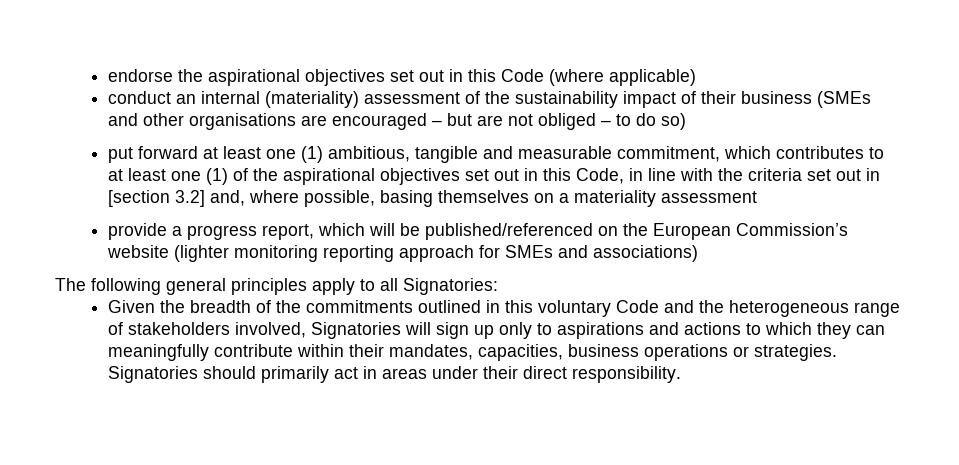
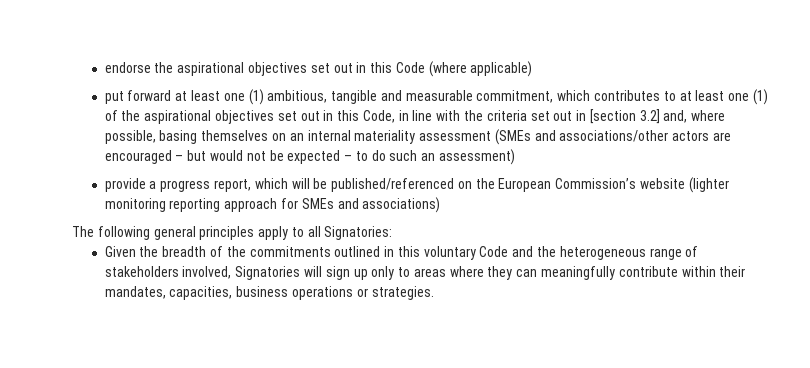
- conduct an internal (materiality) assessment of the sustainability impact of their business (SMEs and other organisations are encouraged – but are not obliged – to do so)
- put forward at least one (1) ambitious, tangible and measurable commitment, which contributes to at least one (1) of the aspirational objectives set out in this Code, in line with the criteria set out in [section 3.2] and, where possible, basing themselves on a materiality assessment
+ put forward at least one (1) ambitious, tangible and measurable commitment, which contributes to at least one (1) of the aspirational objectives set out in this Code, in line with the criteria set out in [section 3.2] and, where possible, basing themselves on an internal materiality assessment (SMEs and associations/other actors are encouraged – but would not be expected – to do such an assessment)
- Given the breadth of the commitments outlined in this voluntary Code and the heterogeneous range of stakeholders involved, Signatories will sign up only to aspirations and actions to which they can meaningfully contribute within their mandates, capacities, business operations or strategies. Signatories should primarily act in areas under their direct responsibility.
+ Given the breadth of the commitments outlined in this voluntary Code and the heterogeneous range of stakeholders involved, Signatories will sign up only to areas where they can meaningfully contribute within their mandates, capacities, business operations or strategies.

